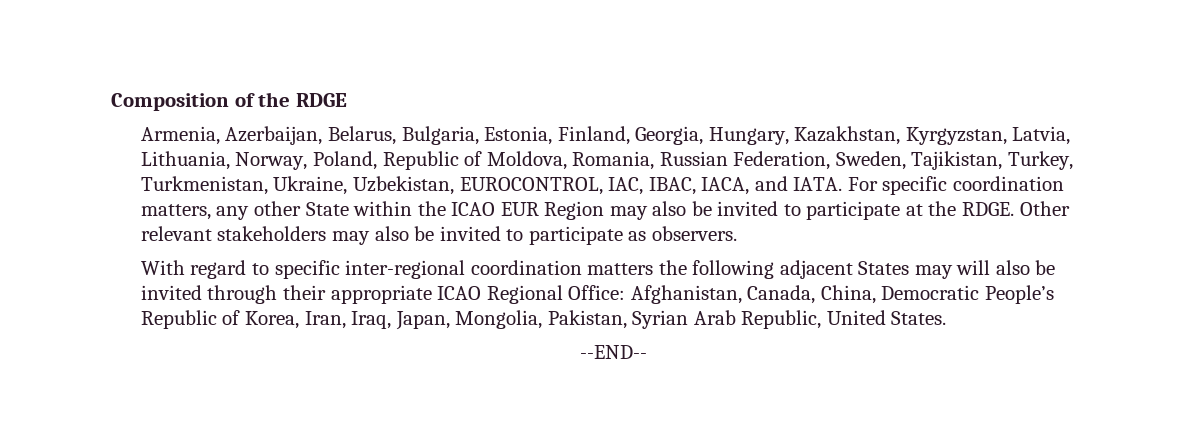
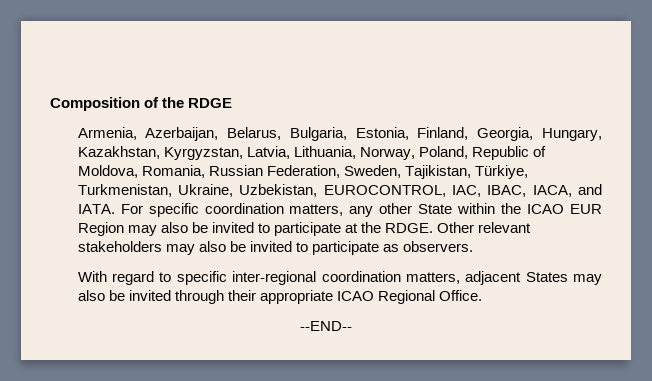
- Armenia, Azerbaijan, Belarus, Bulgaria, Estonia, Finland, Georgia, Hungary, Kazakhstan, Kyrgyzstan, Latvia, Lithuania, Norway, Poland, Republic of Moldova, Romania, Russian Federation, Sweden, Tajikistan, Turkey, Turkmenistan, Ukraine, Uzbekistan, EUROCONTROL, IAC, IBAC, IACA, and IATA.
+ Armenia, Azerbaijan, Belarus, Bulgaria, Estonia, Finland, Georgia, Hungary, Kazakhstan, Kyrgyzstan, Latvia, Lithuania, Norway, Poland, Republic of Moldova, Romania, Russian Federation, Sweden, Tajikistan, Türkiye, Turkmenistan, Ukraine, Uzbekistan, EUROCONTROL, IAC, IBAC, IACA, and IATA.
- With regard to specific inter-regional coordination matters the following adjacent States may will also be invited through their appropriate ICAO Regional Office: Afghanistan, Canada, China, Democratic People’s Republic of Korea, Iran, Iraq, Japan, Mongolia, Pakistan, Syrian Arab Republic, United States.
+ With regard to specific inter-regional coordination matters, adjacent States may also be invited through their appropriate ICAO Regional Office.

